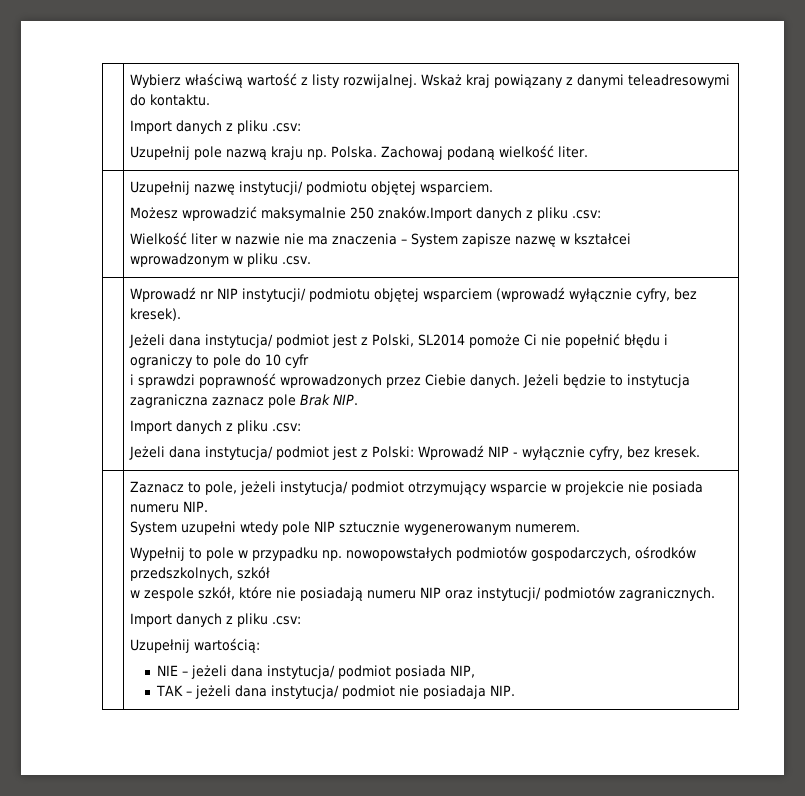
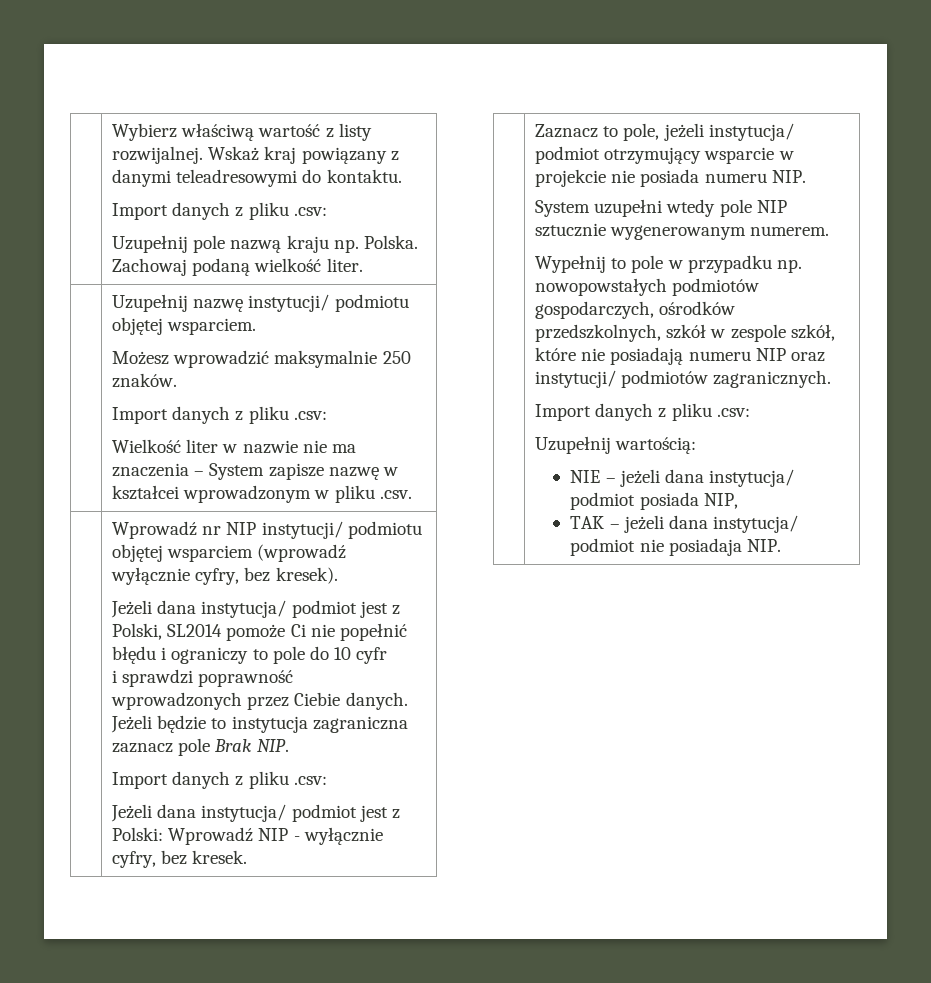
  | Uzupełnij nazwę instytucji/ podmiotu objętej wsparciem.
- Możesz wprowadzić maksymalnie 250 znaków.Import danych z pliku .csv:
+ Możesz wprowadzić maksymalnie 250 znaków.
+ Import danych z pliku .csv:
- Wypełnij to pole w przypadku np. nowopowstałych podmiotów gospodarczych, ośrodków przedszkolnych, szkół
- w zespole szkół, które nie posiadają numeru NIP oraz instytucji/ podmiotów zagranicznych.
+ Wypełnij to pole w przypadku np. nowopowstałych podmiotów gospodarczych, ośrodków przedszkolnych, szkół w zespole szkół, które nie posiadają numeru NIP oraz instytucji/ podmiotów zagranicznych.

